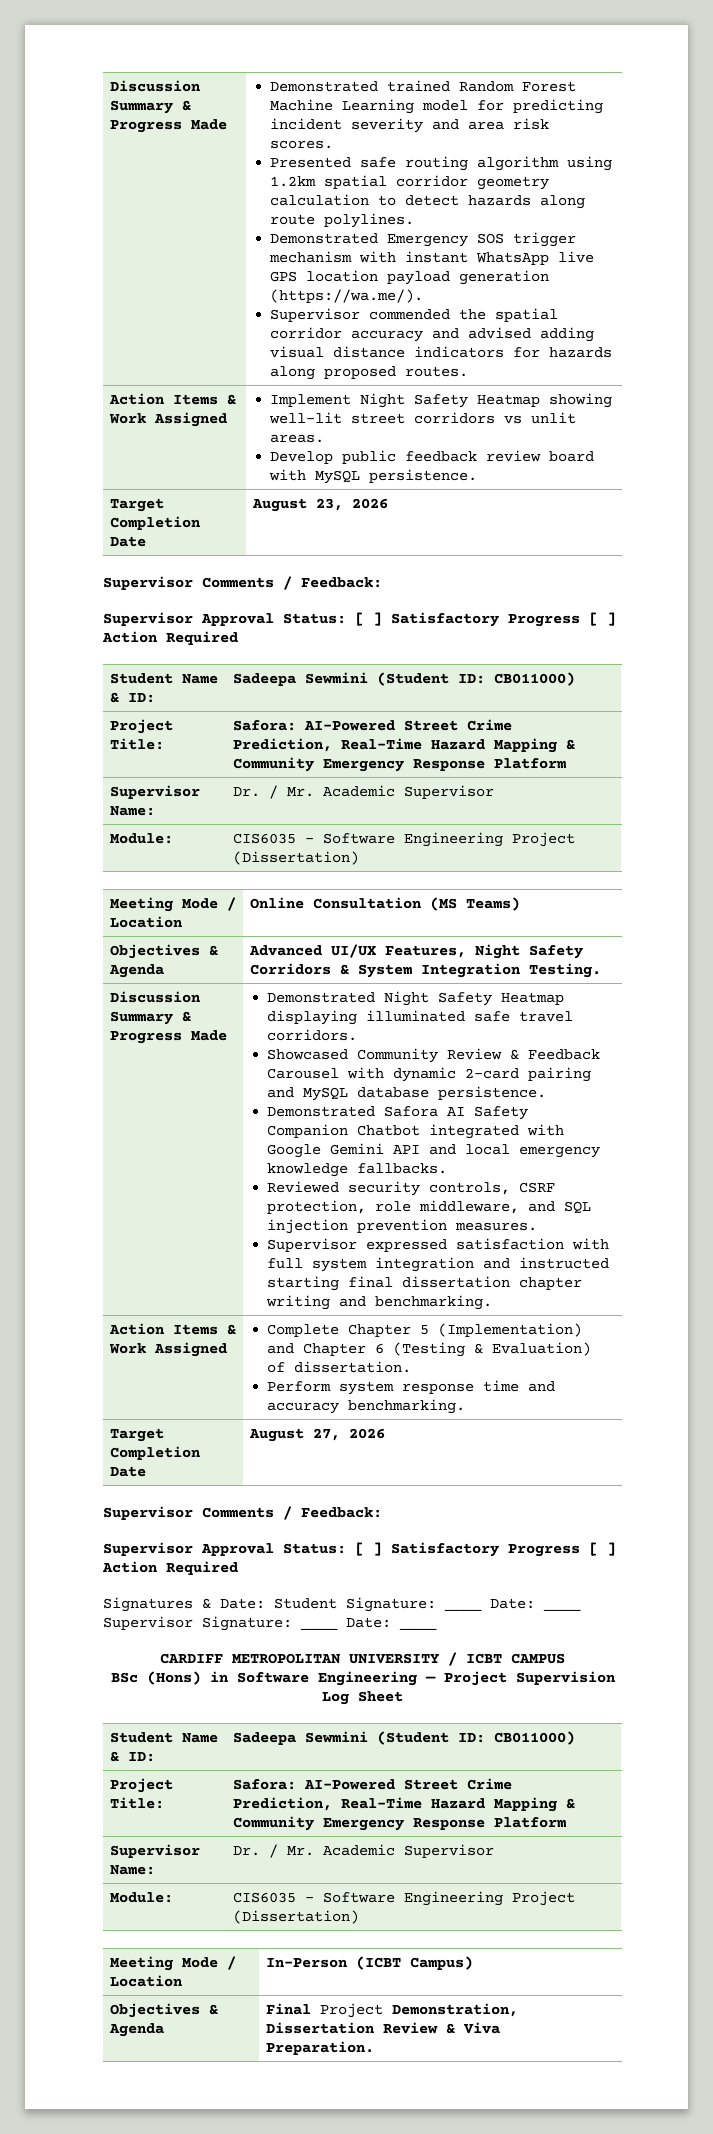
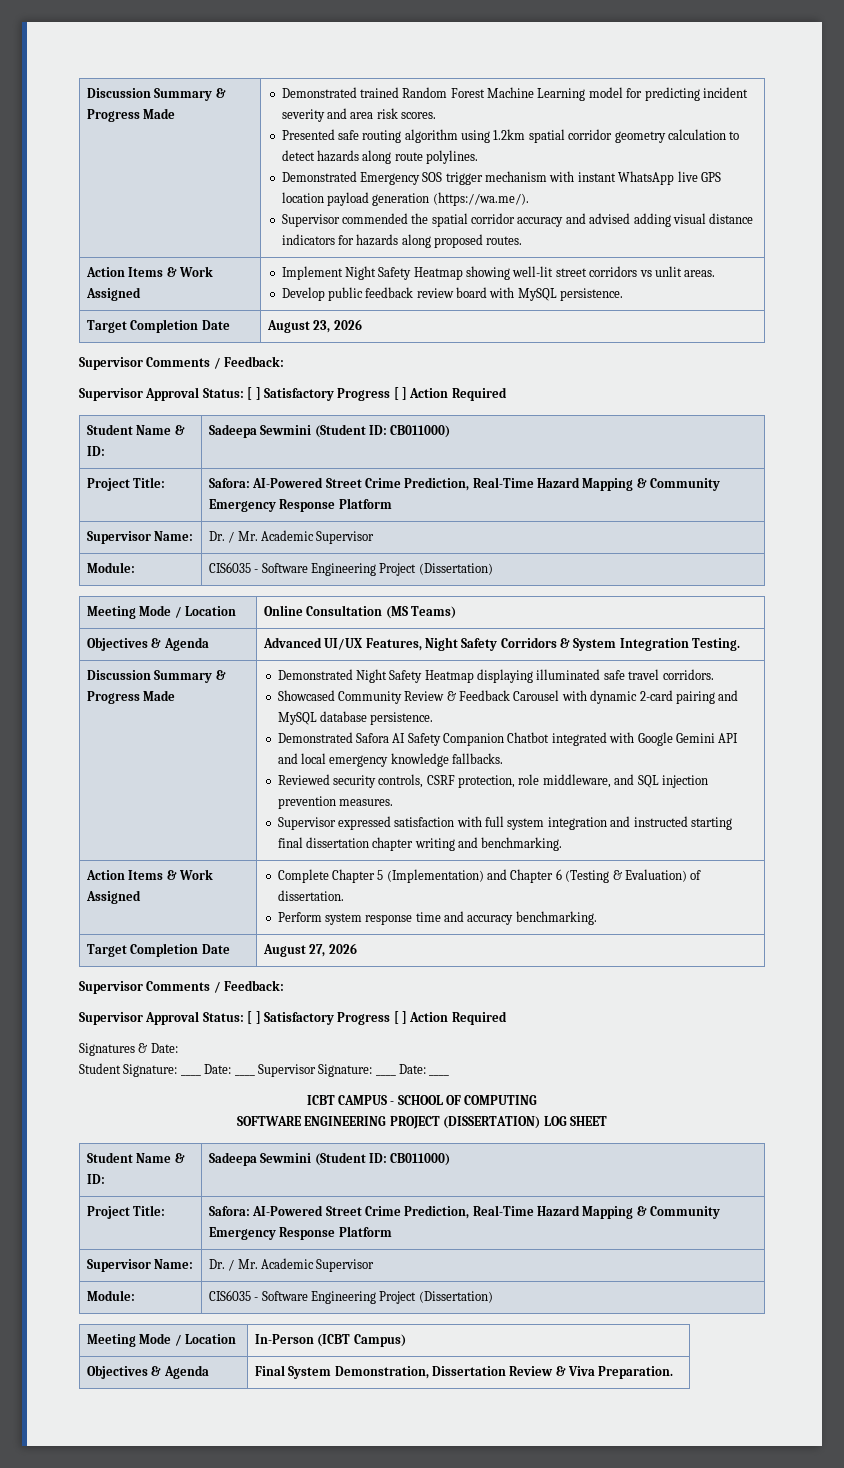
- Signatures & Date: Student Signature: ____ Date: ____ Supervisor Signature: ____ Date: ____
+ Signatures & Date:
+ Student Signature: ____ Date: ____ Supervisor Signature: ____ Date: ____
- CARDIFF METROPOLITAN UNIVERSITY / ICBT CAMPUS
- BSc (Hons) in Software Engineering — Project Supervision Log Sheet
+ ICBT CAMPUS - SCHOOL OF COMPUTING
+ SOFTWARE ENGINEERING PROJECT (DISSERTATION) LOG SHEET
- Objectives & Agenda | Final Project Demonstration, Dissertation Review & Viva Preparation.
+ Objectives & Agenda | Final System Demonstration, Dissertation Review & Viva Preparation.

